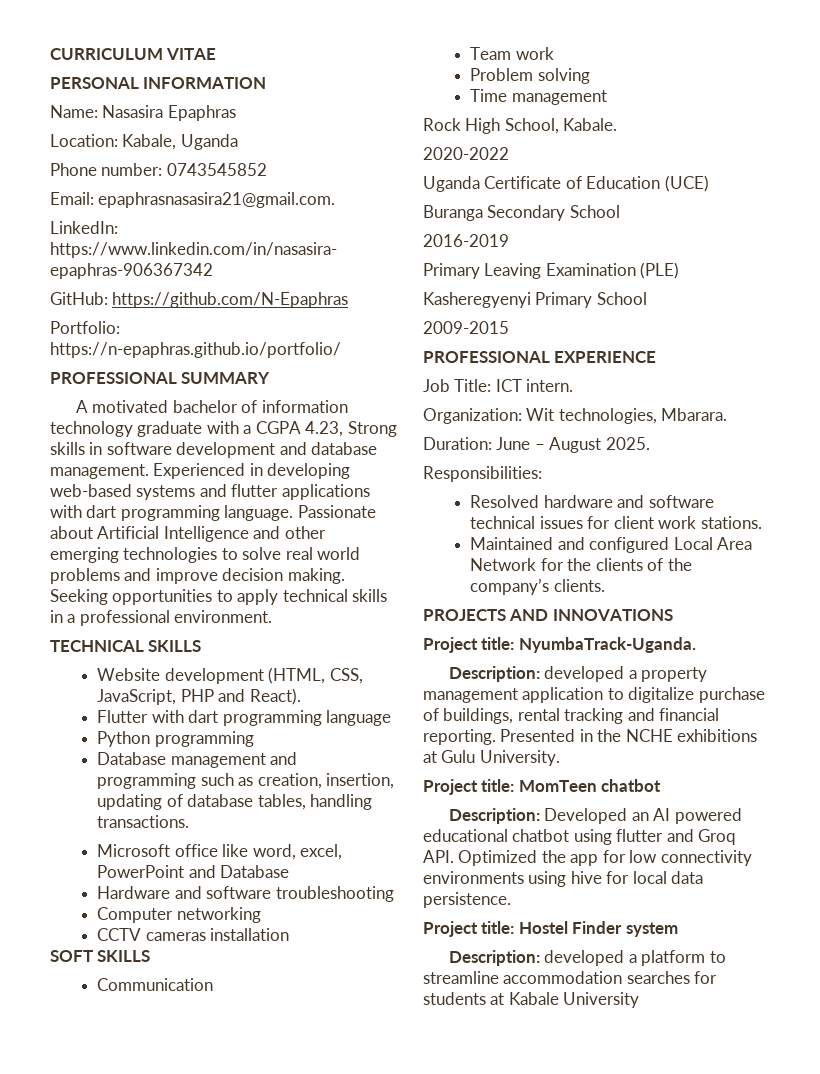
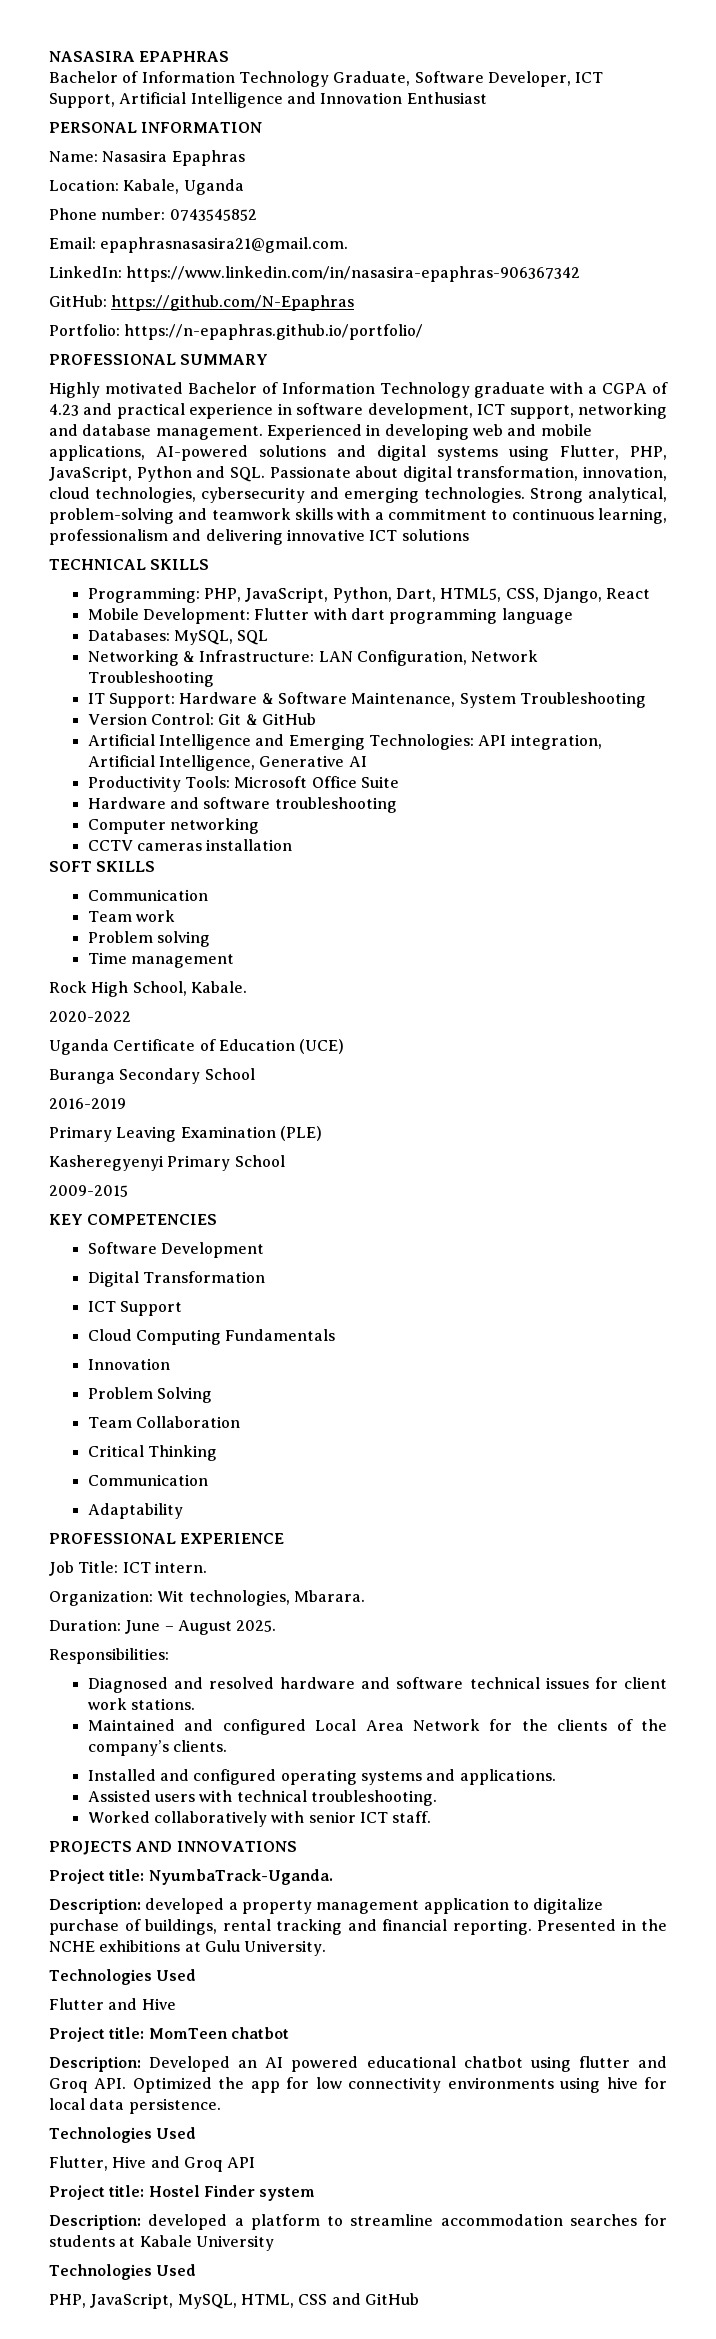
- CURRICULUM VITAE
+ NASASIRA EPAPHRAS
+ Bachelor of Information Technology Graduate, Software Developer, ICT Support, Artificial Intelligence and Innovation Enthusiast
- A motivated bachelor of information technology graduate with a CGPA 4.23, Strong skills in software development and database management.
+ Highly motivated Bachelor of Information Technology graduate with a CGPA of 4.23 and practical experience in software development, ICT support, networking and database management.
- Experienced in developing web-based systems and flutter applications with dart programming language. Passionate about Artificial Intelligence and other emerging technologies to solve real world problems and improve decision making. Seeking opportunities to apply technical skills in a professional environment.
+ Experienced in developing web and mobile applications, AI-powered solutions and digital systems using Flutter, PHP, JavaScript, Python and SQL. Passionate about digital transformation, innovation, cloud technologies, cybersecurity and emerging technologies. Strong analytical, problem-solving and teamwork skills with a commitment to continuous learning, professionalism and delivering innovative ICT solutions
  TECHNICAL SKILLS
- Website development (HTML, CSS, JavaScript, PHP and React).
- Flutter with dart programming language
+ Programming: PHP, JavaScript, Python, Dart, HTML5, CSS, Django, React
+ Mobile Development: Flutter with dart programming language
- Python programming
- Database management and programming such as creation, insertion, updating of database tables, handling transactions.
- Microsoft office like word, excel, PowerPoint and Database
+ Databases: MySQL, SQL
+ Networking & Infrastructure: LAN Configuration, Network Troubleshooting
+ IT Support: Hardware & Software Maintenance, System Troubleshooting
+ Version Control: Git & GitHub
+ Artificial Intelligence and Emerging Technologies: API integration, Artificial Intelligence, Generative AI
+ Productivity Tools: Microsoft Office Suite
+ KEY COMPETENCIES
+ Software Development
+ Digital Transformation
+ ICT Support
+ Cloud Computing Fundamentals
+ Innovation
+ Problem Solving
+ Team Collaboration
+ Critical Thinking
+ Communication
+ Adaptability
- Resolved hardware and software technical issues for client work stations.
+ Diagnosed and resolved hardware and software technical issues for client work stations.
+ Installed and configured operating systems and applications.
+ Assisted users with technical troubleshooting.
+ Worked collaboratively with senior ICT staff.
  Presented in the NCHE exhibitions at Gulu University.
+ Technologies Used
+ Flutter and Hive
  Description: Developed an AI powered educational chatbot using flutter and Groq API. Optimized the app for low connectivity environments using hive for local data persistence.
+ Technologies Used
+ Flutter, Hive and Groq API
  Description: developed a platform to streamline accommodation searches for students at Kabale University
+ Technologies Used
+ PHP, JavaScript, MySQL, HTML, CSS and GitHub

